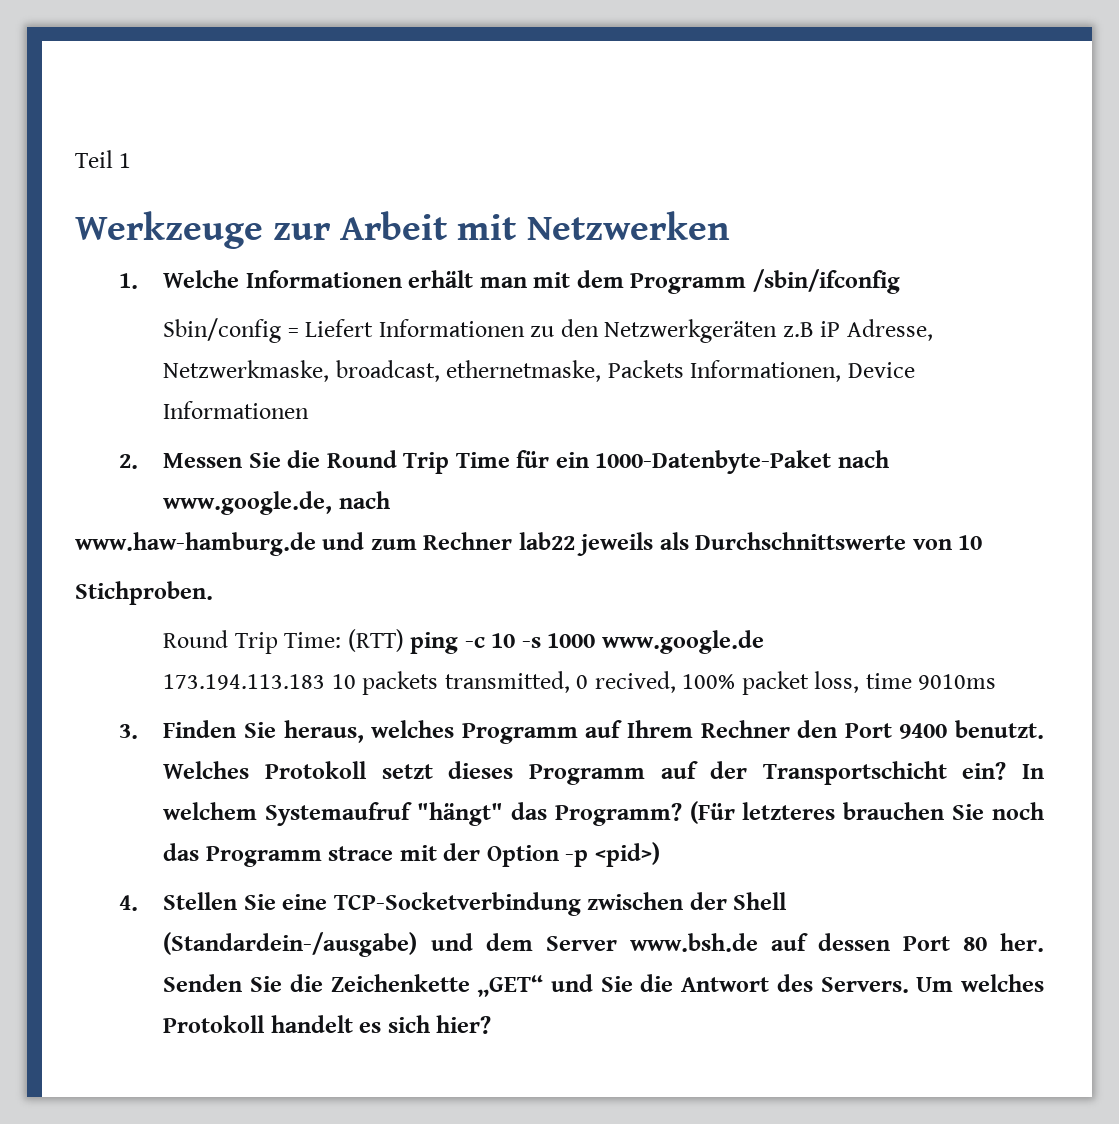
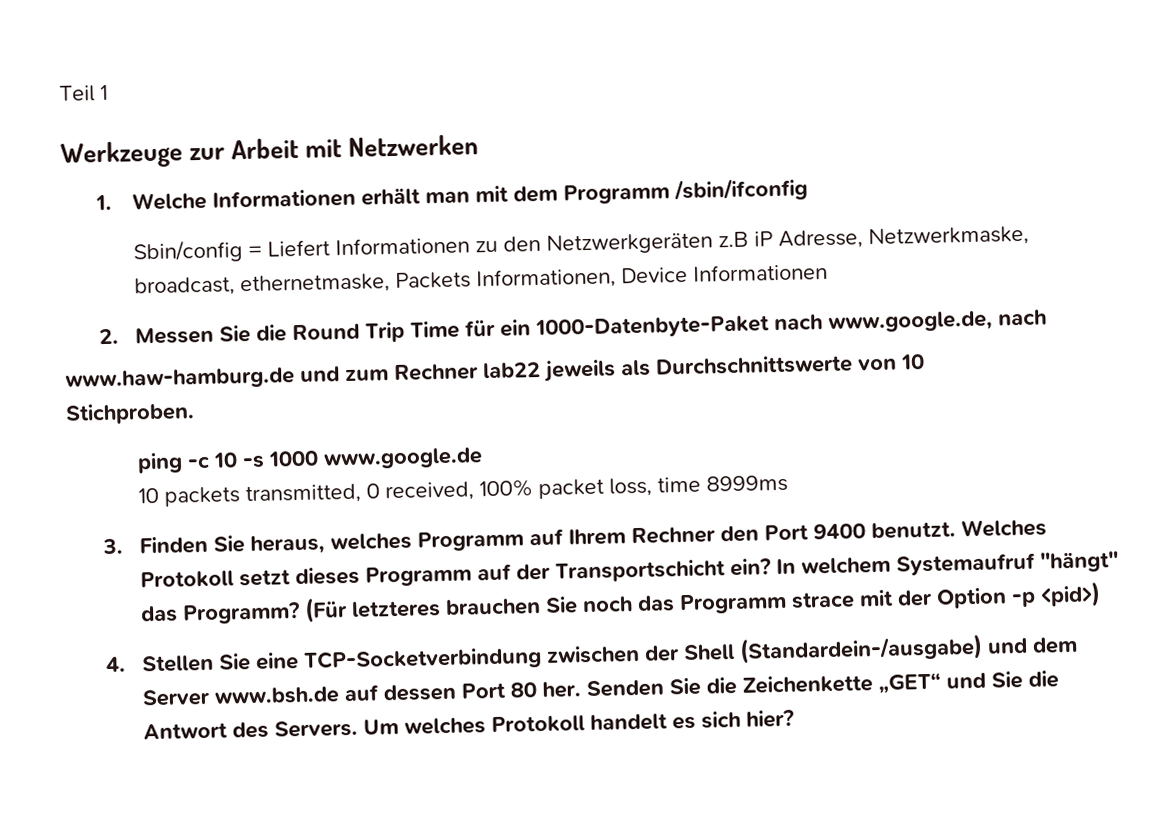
- Round Trip Time: (RTT) ping -c 10 -s 1000 www.google.de
+ ping -c 10 -s 1000 www.google.de
- 173.194.113.183 10 packets transmitted, 0 recived, 100% packet loss, time 9010ms
+ 10 packets transmitted, 0 received, 100% packet loss, time 8999ms

